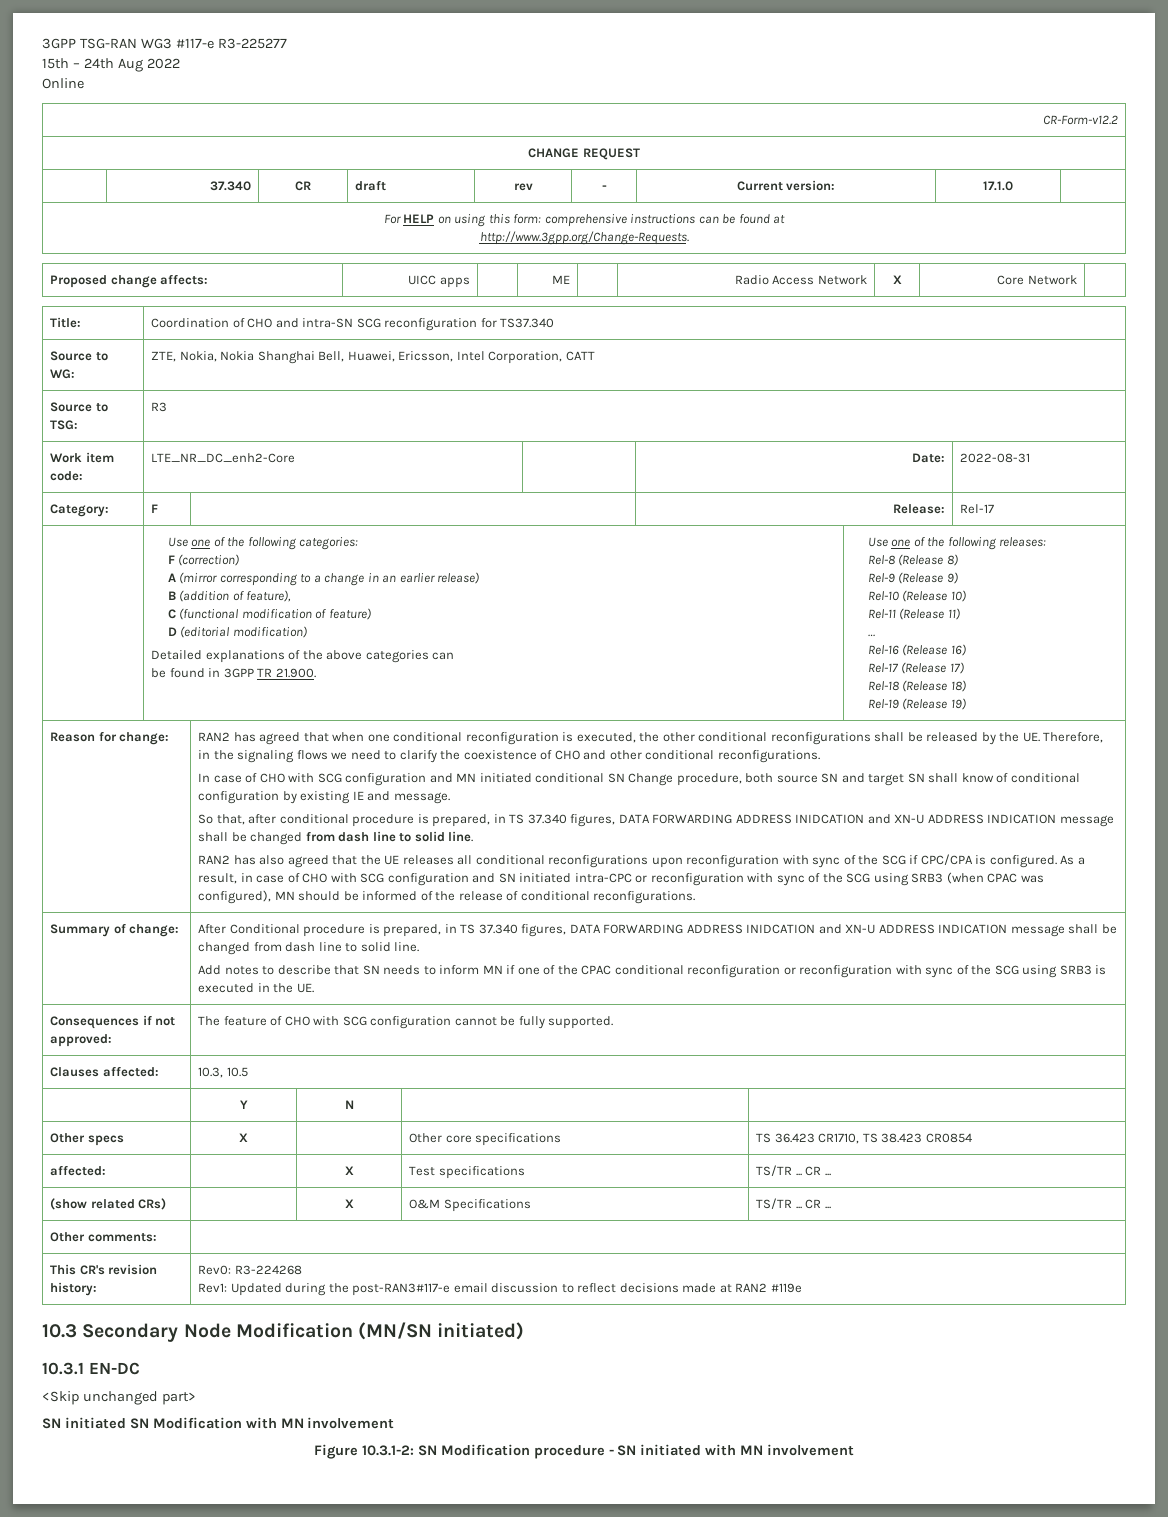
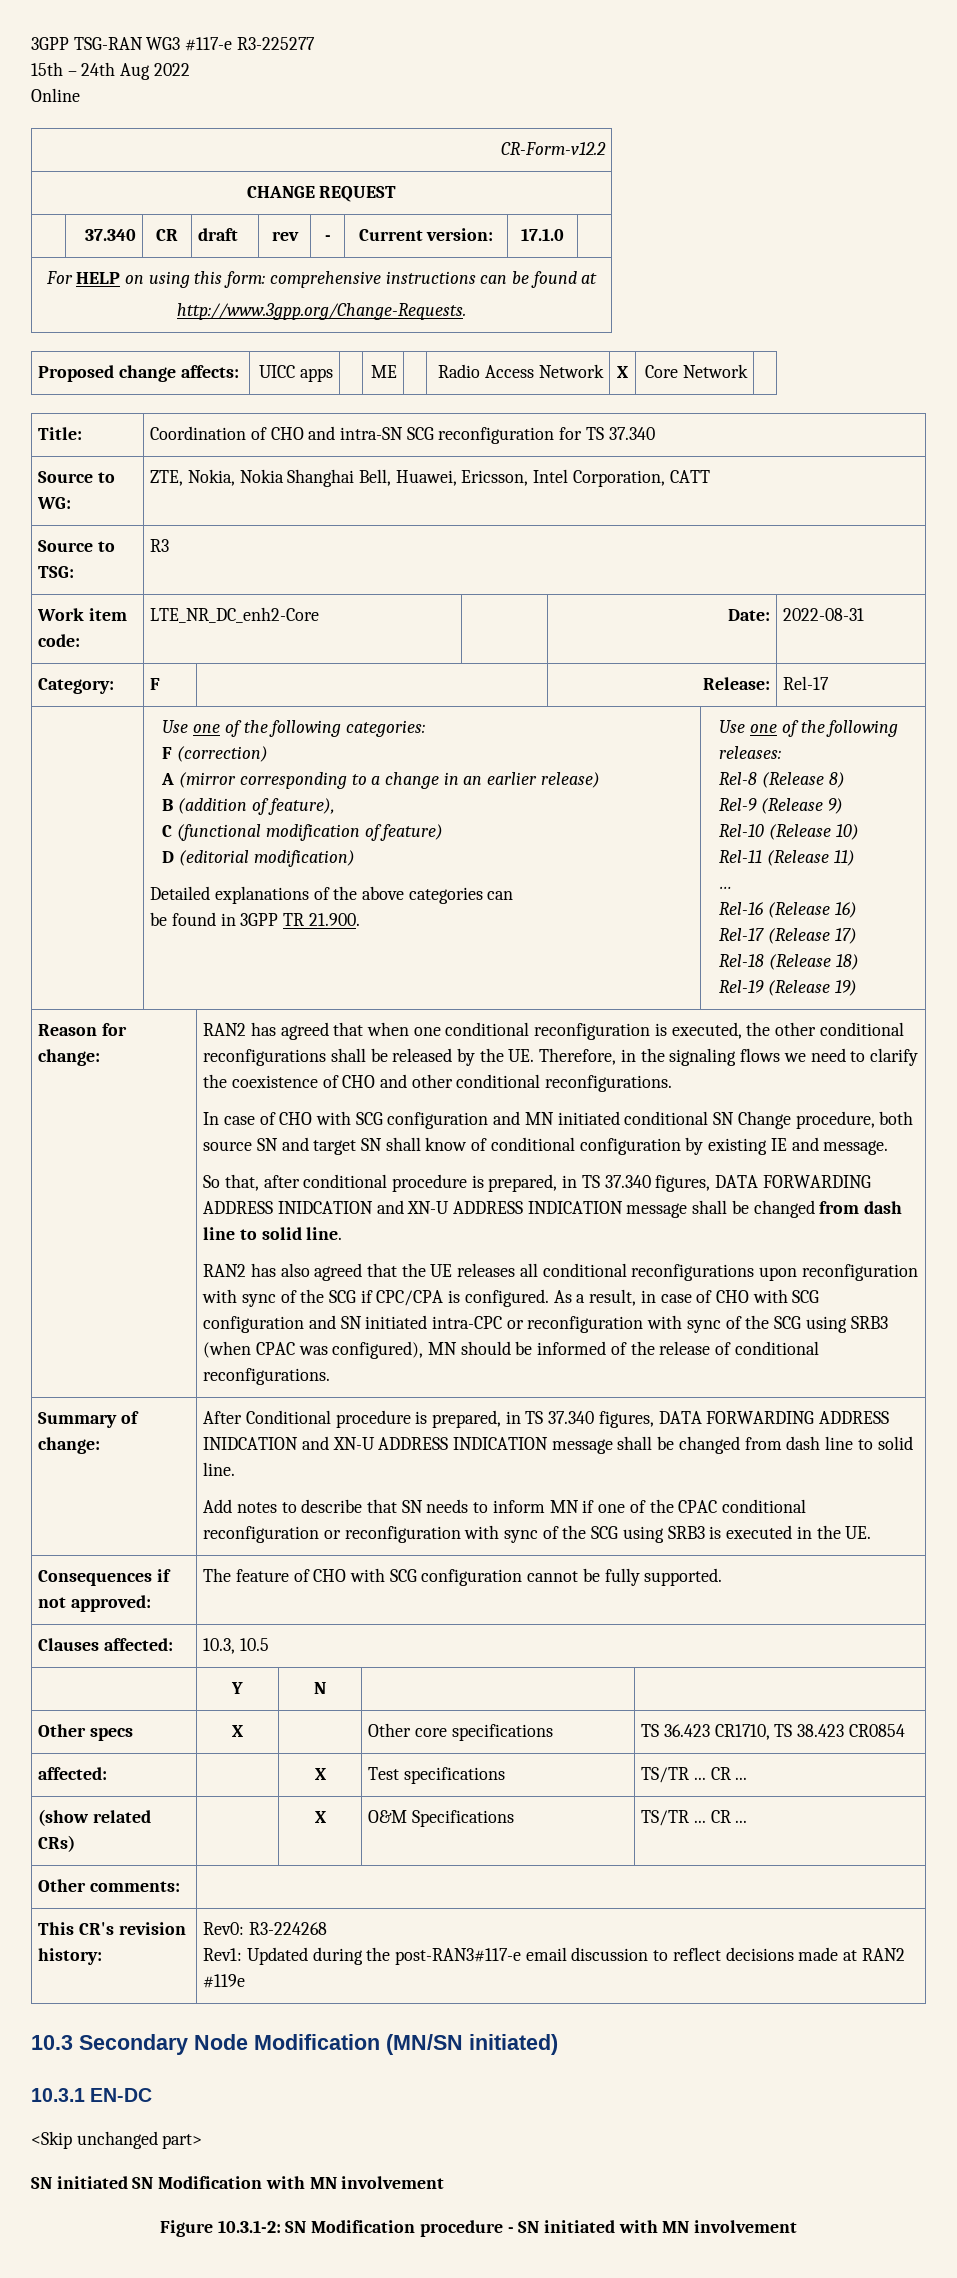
- Title: | Coordination of CHO and intra-SN SCG reconfiguration for TS37.340
+ Title: | Coordination of CHO and intra-SN SCG reconfiguration for TS 37.340

